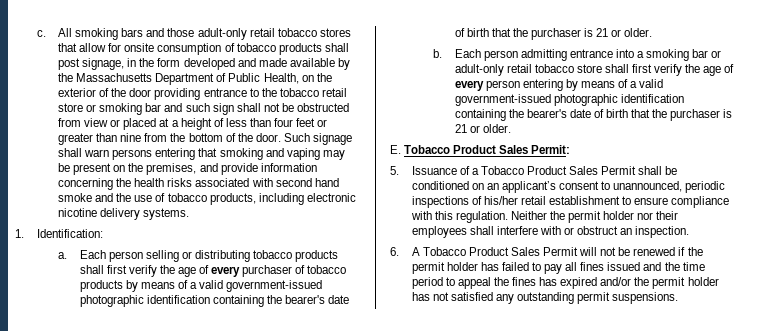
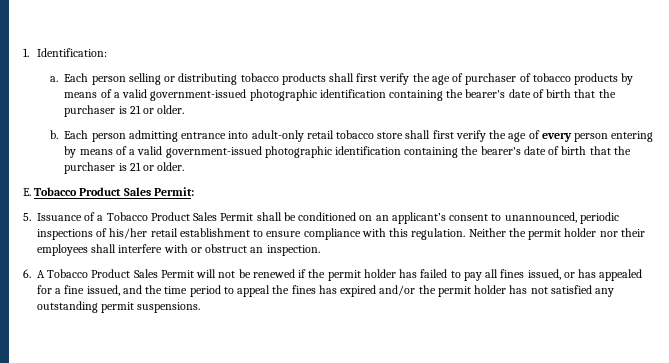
- c. All smoking bars and those adult-only retail tobacco stores that allow for onsite consumption of tobacco products shall post signage, in the form developed and made available by the Massachusetts Department of Public Health, on the exterior of the door providing entrance to the tobacco retail store or smoking bar and such sign shall not be obstructed from view or placed at a height of less than four feet or greater than nine from the bottom of the door. Such signage shall warn persons entering that smoking and vaping may be present on the premises, and provide information concerning the health risks associated with second hand smoke and the use of tobacco products, including electronic nicotine delivery systems.
- Each person selling or distributing tobacco products shall first verify the age of every purchaser of tobacco products by means of a valid government-issued photographic identification containing the bearer's date of birth that the purchaser is 21 or older.
+ Each person selling or distributing tobacco products shall first verify the age of purchaser of tobacco products by means of a valid government-issued photographic identification containing the bearer's date of birth that the purchaser is 21 or older.
- Each person admitting entrance into a smoking bar or adult-only retail tobacco store shall first verify the age of every person entering by means of a valid government-issued photographic identification containing the bearer's date of birth that the purchaser is 21 or older.
+ Each person admitting entrance into adult-only retail tobacco store shall first verify the age of every person entering by means of a valid government-issued photographic identification containing the bearer's date of birth that the purchaser is 21 or older.
- 6. A Tobacco Product Sales Permit will not be renewed if the permit holder has failed to pay all fines issued and the time period to appeal the fines has expired and/or the permit holder has not satisfied any outstanding permit suspensions.
+ 6. A Tobacco Product Sales Permit will not be renewed if the permit holder has failed to pay all fines issued, or has appealed for a fine issued, and the time period to appeal the fines has expired and/or the permit holder has not satisfied any outstanding permit suspensions.

